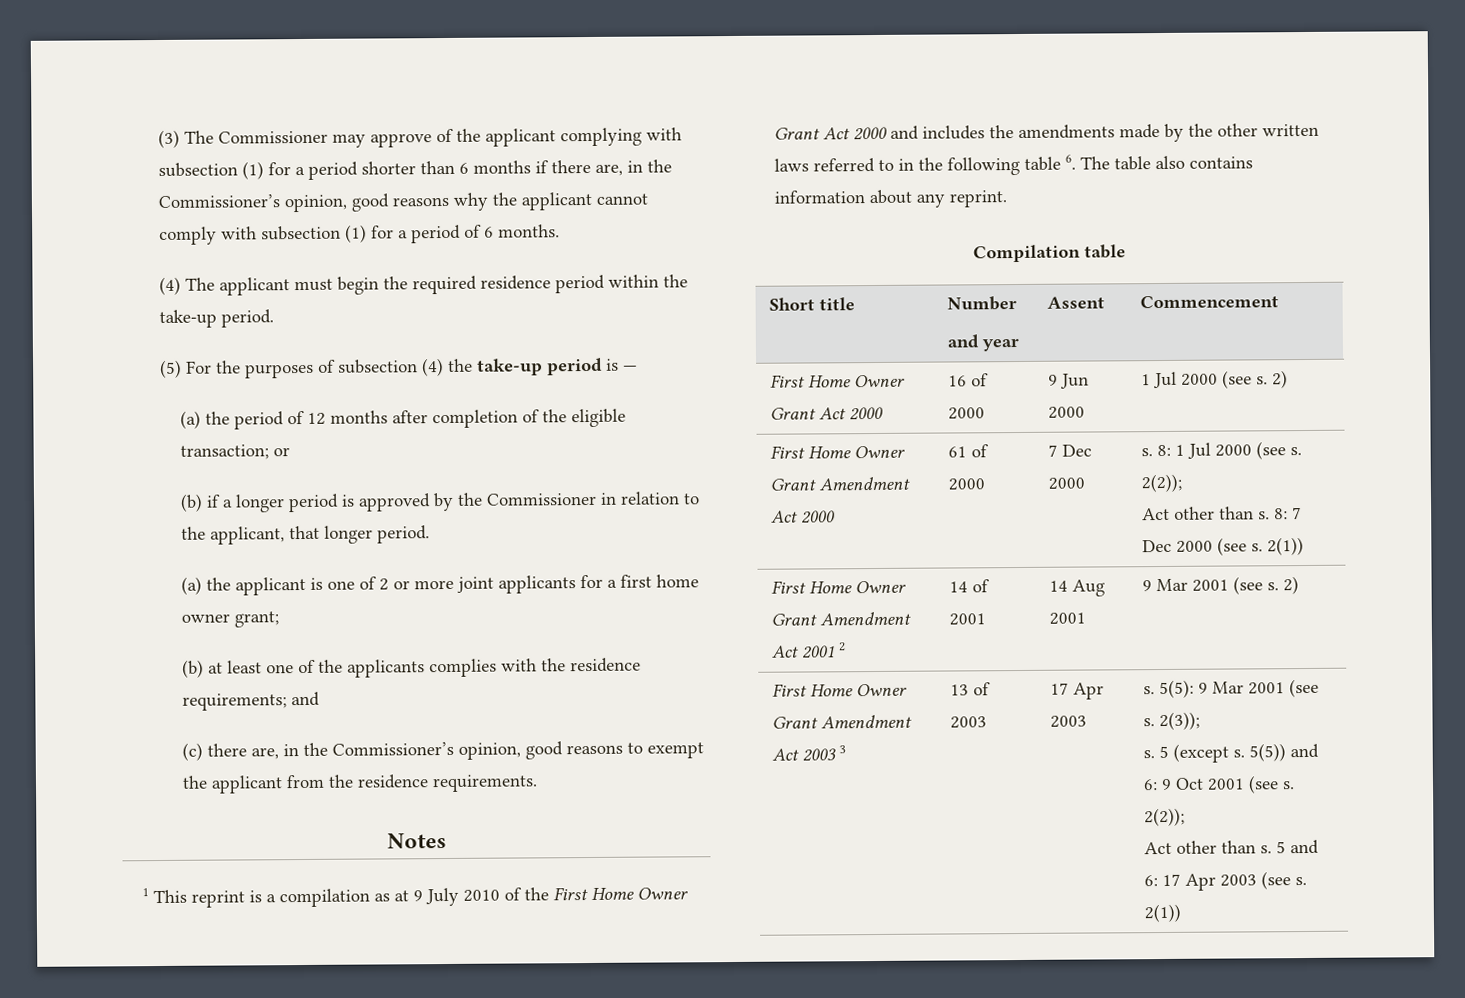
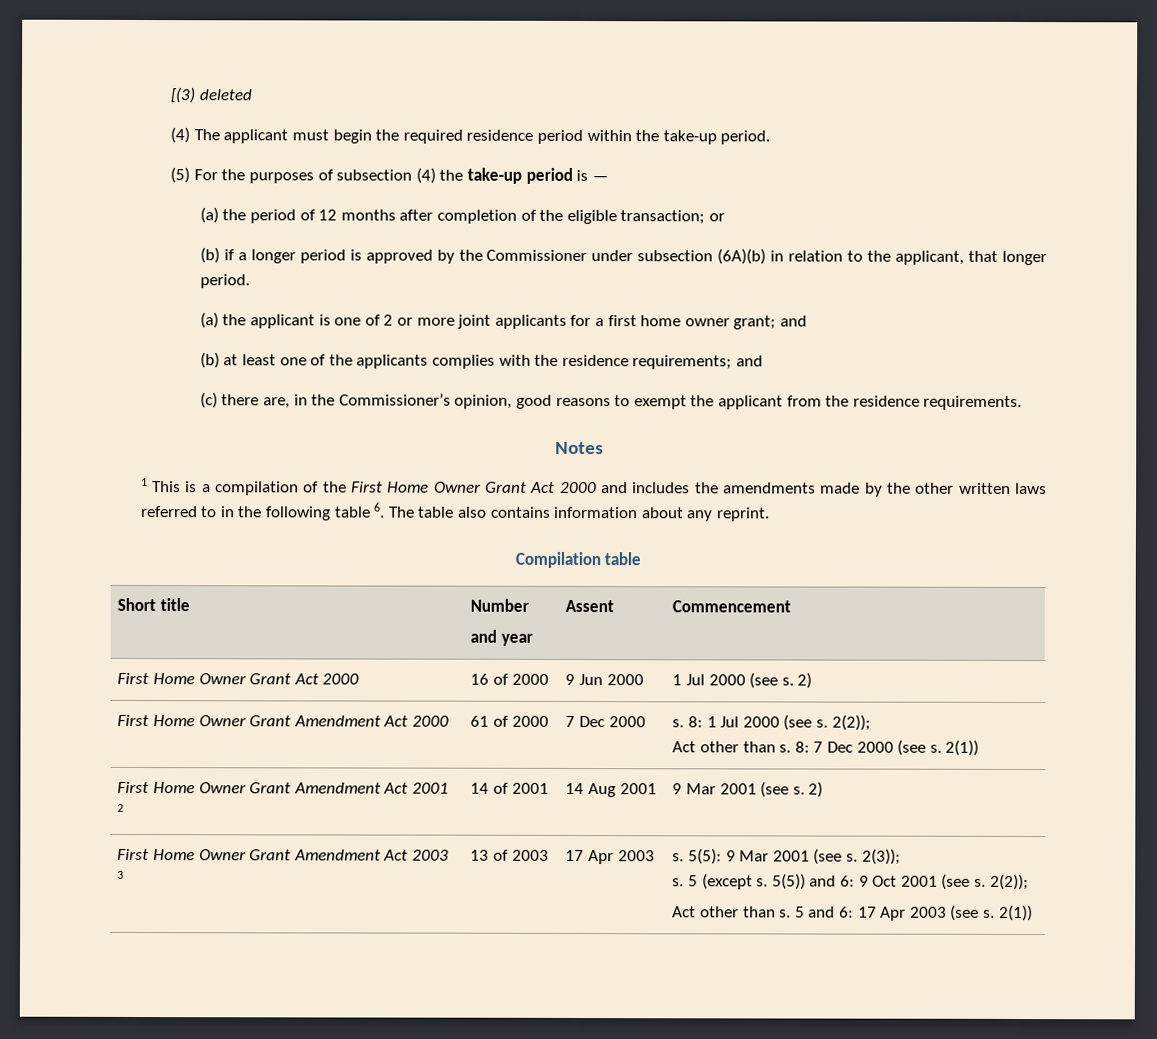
- (3) The Commissioner may approve of the applicant complying with subsection (1) for a period shorter than 6 months if there are, in the Commissioner’s opinion, good reasons why the applicant cannot comply with subsection (1) for a period of 6 months.
+ [(3) deleted
- (b) if a longer period is approved by the Commissioner in relation to the applicant, that longer period.
+ (b) if a longer period is approved by the Commissioner under subsection (6A)(b) in relation to the applicant, that longer period.
- (a) the applicant is one of 2 or more joint applicants for a first home owner grant;
+ (a) the applicant is one of 2 or more joint applicants for a first home owner grant; and
- 1 This reprint is a compilation as at 9 July 2010 of the First Home Owner Grant Act 2000 and includes the amendments made by the other written laws referred to in the following table 6. The table also contains information about any reprint.
+ 1 This is a compilation of the First Home Owner Grant Act 2000 and includes the amendments made by the other written laws referred to in the following table 6. The table also contains information about any reprint.

